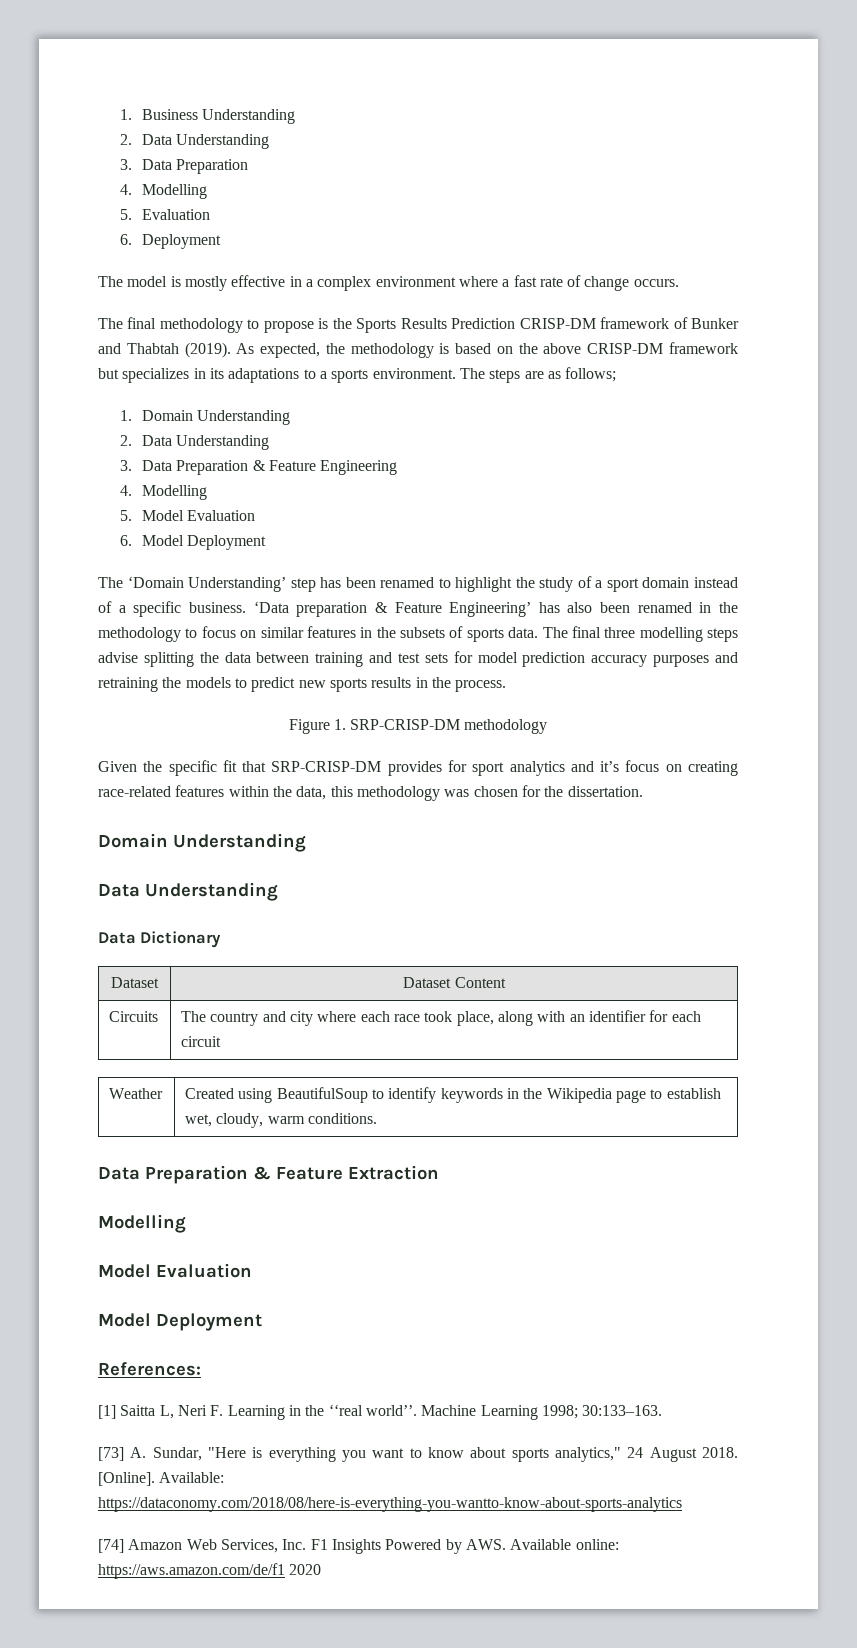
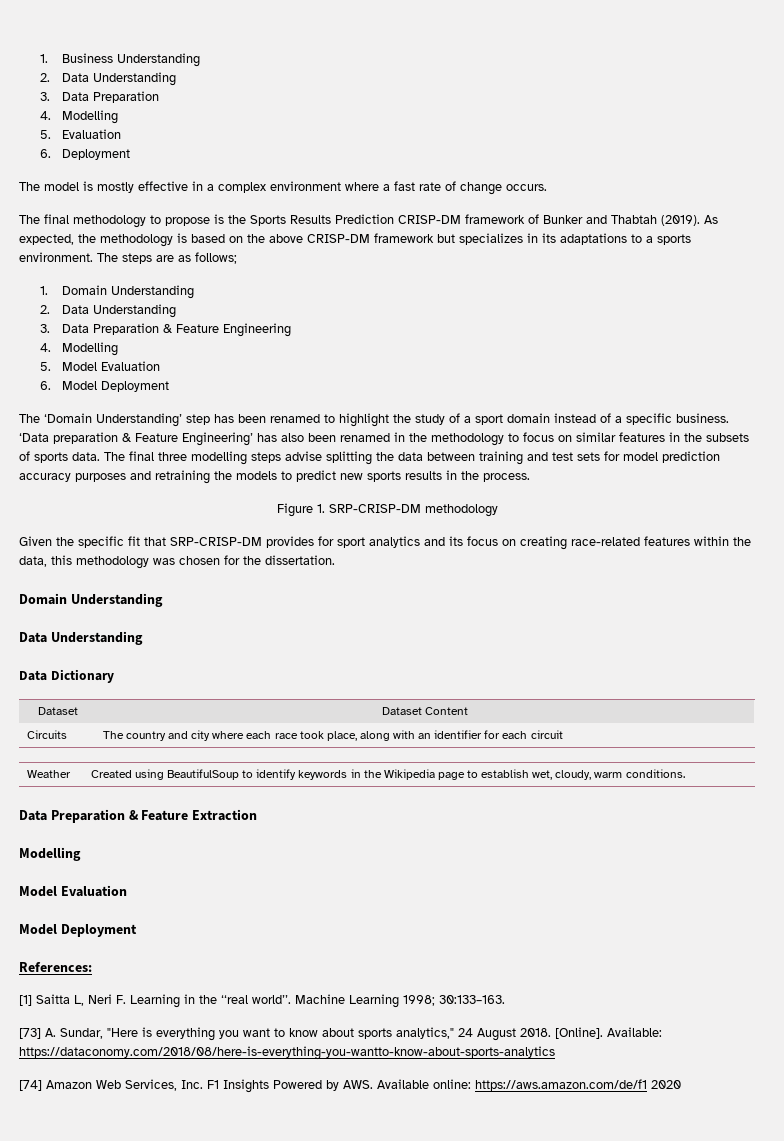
- Given the specific fit that SRP-CRISP-DM provides for sport analytics and it’s focus on creating race-related features within the data, this methodology was chosen for the dissertation.
+ Given the specific fit that SRP-CRISP-DM provides for sport analytics and its focus on creating race-related features within the data, this methodology was chosen for the dissertation.

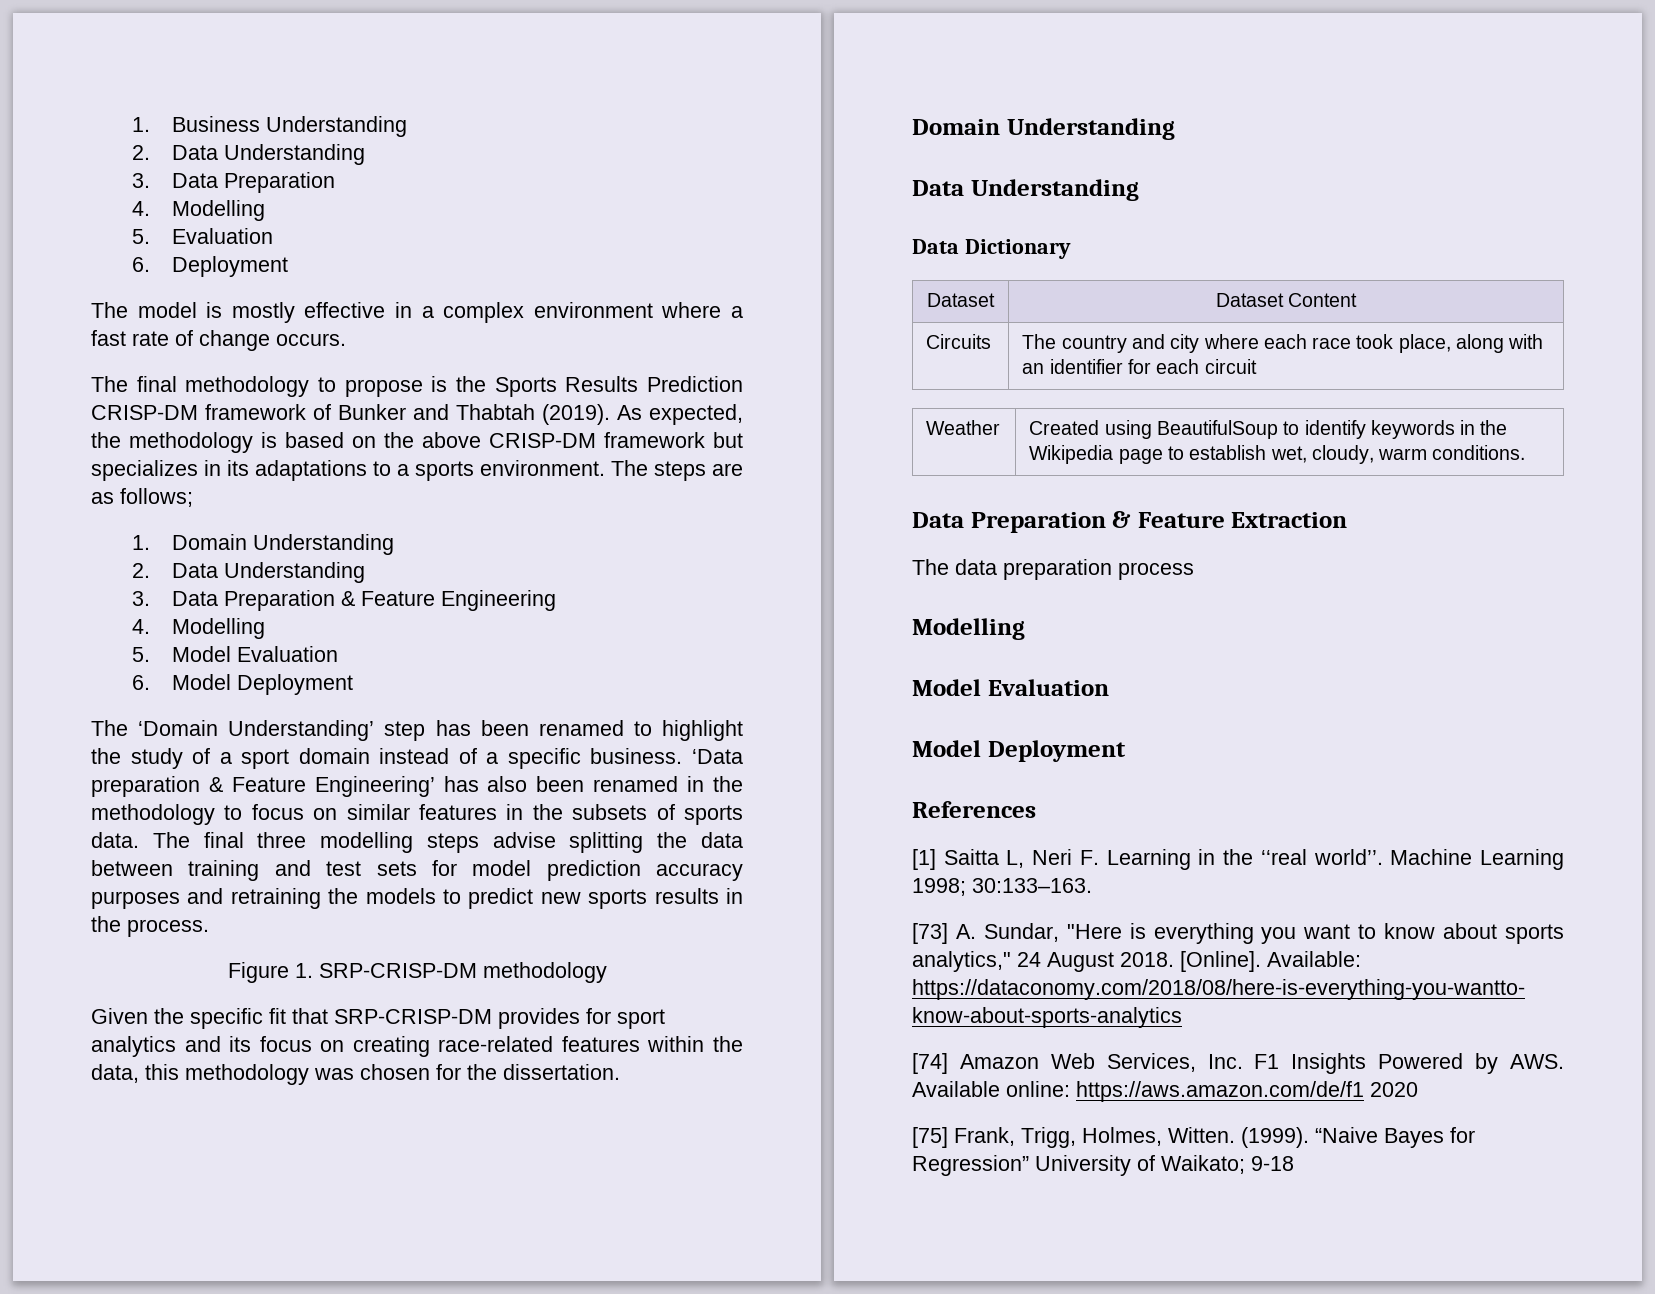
+ The data preparation process
- References:
+ References
+ [75] Frank, Trigg, Holmes, Witten. (1999). “Naive Bayes for Regression” University of Waikato; 9-18

